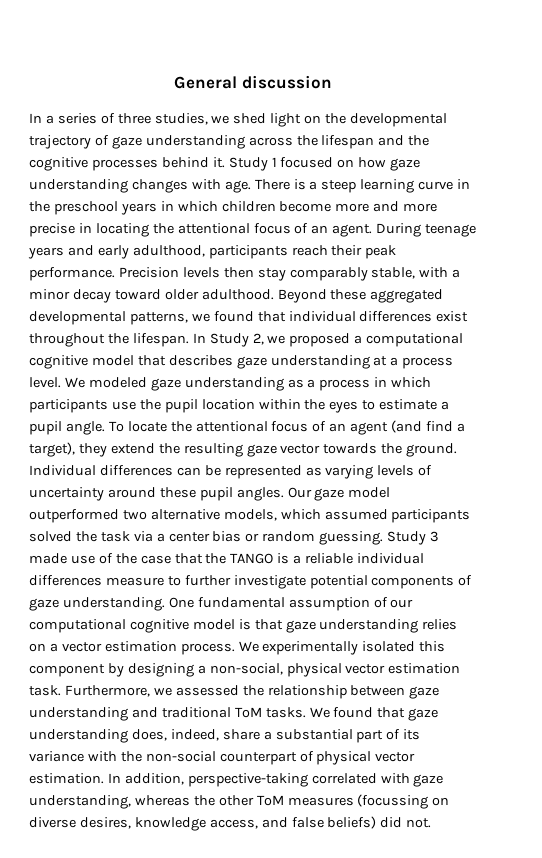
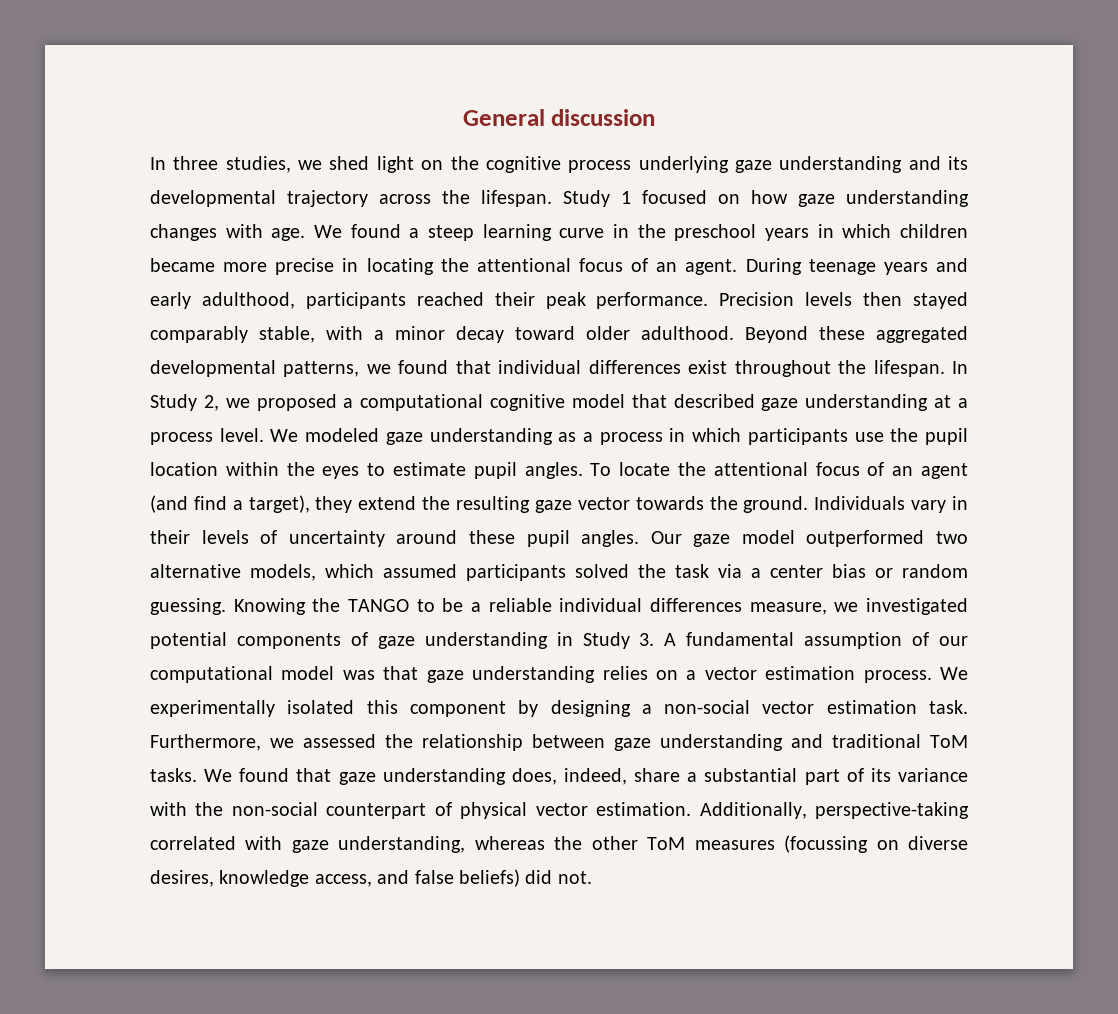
- In a series of three studies, we shed light on the developmental trajectory of gaze understanding across the lifespan and the cognitive processes behind it.
+ In three studies, we shed light on the cognitive process underlying gaze understanding and its developmental trajectory across the lifespan.
- There is a steep learning curve in the preschool years in which children become more and more precise in locating the attentional focus of an agent.
+ We found a steep learning curve in the preschool years in which children became more precise in locating the attentional focus of an agent.
- During teenage years and early adulthood, participants reach their peak performance.
+ During teenage years and early adulthood, participants reached their peak performance.
- Precision levels then stay comparably stable, with a minor decay toward older adulthood.
+ Precision levels then stayed comparably stable, with a minor decay toward older adulthood.
- In Study 2, we proposed a computational cognitive model that describes gaze understanding at a process level.
+ In Study 2, we proposed a computational cognitive model that described gaze understanding at a process level.
- We modeled gaze understanding as a process in which participants use the pupil location within the eyes to estimate a pupil angle.
+ We modeled gaze understanding as a process in which participants use the pupil location within the eyes to estimate pupil angles.
- Individual differences can be represented as varying levels of uncertainty around these pupil angles.
+ Individuals vary in their levels of uncertainty around these pupil angles.
- Study 3 made use of the case that the TANGO is a reliable individual differences measure to further investigate potential components of gaze understanding. One fundamental assumption of our computational cognitive model is that gaze understanding relies on a vector estimation process.
+ Knowing the TANGO to be a reliable individual differences measure, we investigated potential components of gaze understanding in Study 3. A fundamental assumption of our computational model was that gaze understanding relies on a vector estimation process.
- We experimentally isolated this component by designing a non-social, physical vector estimation task.
+ We experimentally isolated this component by designing a non-social vector estimation task.
- In addition, perspective-taking correlated with gaze understanding, whereas the other ToM measures (focussing on diverse desires, knowledge access, and false beliefs) did not.
+ Additionally, perspective-taking correlated with gaze understanding, whereas the other ToM measures (focussing on diverse desires, knowledge access, and false beliefs) did not.

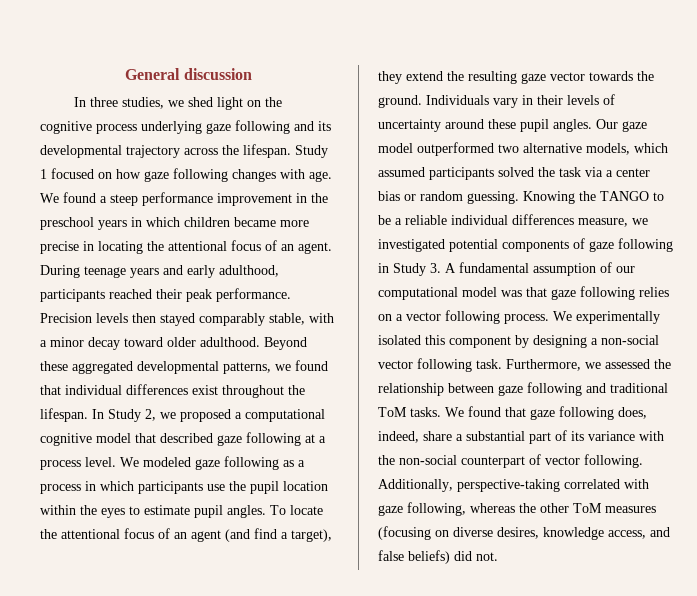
- In three studies, we shed light on the cognitive process underlying gaze understanding and its developmental trajectory across the lifespan.
+ In three studies, we shed light on the cognitive process underlying gaze following and its developmental trajectory across the lifespan.
- Study 1 focused on how gaze understanding changes with age.
+ Study 1 focused on how gaze following changes with age.
- We found a steep learning curve in the preschool years in which children became more precise in locating the attentional focus of an agent.
+ We found a steep performance improvement in the preschool years in which children became more precise in locating the attentional focus of an agent.
- In Study 2, we proposed a computational cognitive model that described gaze understanding at a process level.
+ In Study 2, we proposed a computational cognitive model that described gaze following at a process level.
- We modeled gaze understanding as a process in which participants use the pupil location within the eyes to estimate pupil angles.
+ We modeled gaze following as a process in which participants use the pupil location within the eyes to estimate pupil angles.
- Knowing the TANGO to be a reliable individual differences measure, we investigated potential components of gaze understanding in Study 3. A fundamental assumption of our computational model was that gaze understanding relies on a vector estimation process.
+ Knowing the TANGO to be a reliable individual differences measure, we investigated potential components of gaze following in Study 3. A fundamental assumption of our computational model was that gaze following relies on a vector following process.
- We experimentally isolated this component by designing a non-social vector estimation task.
+ We experimentally isolated this component by designing a non-social vector following task.
- Furthermore, we assessed the relationship between gaze understanding and traditional ToM tasks.
+ Furthermore, we assessed the relationship between gaze following and traditional ToM tasks.
- We found that gaze understanding does, indeed, share a substantial part of its variance with the non-social counterpart of physical vector estimation.
+ We found that gaze following does, indeed, share a substantial part of its variance with the non-social counterpart of vector following.
- Additionally, perspective-taking correlated with gaze understanding, whereas the other ToM measures (focussing on diverse desires, knowledge access, and false beliefs) did not.
+ Additionally, perspective-taking correlated with gaze following, whereas the other ToM measures (focusing on diverse desires, knowledge access, and false beliefs) did not.

